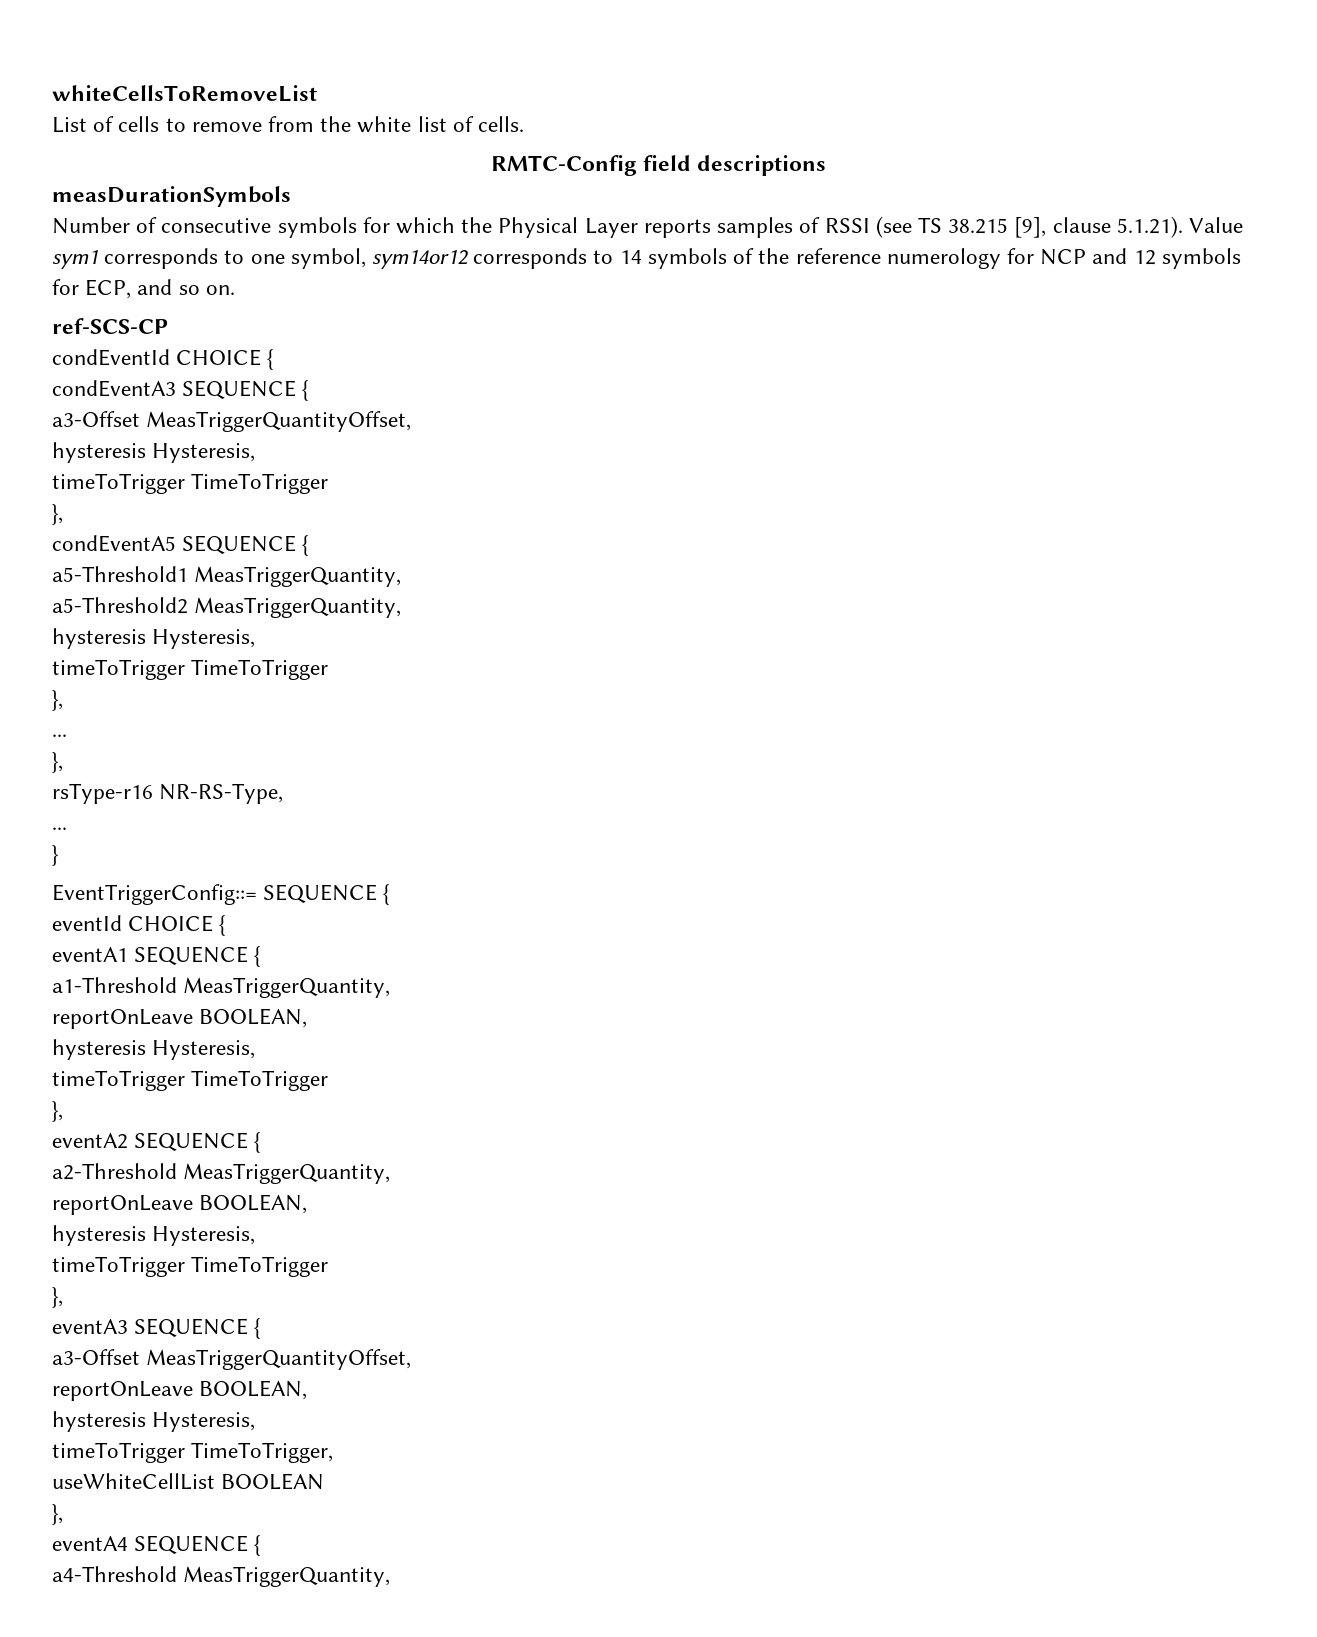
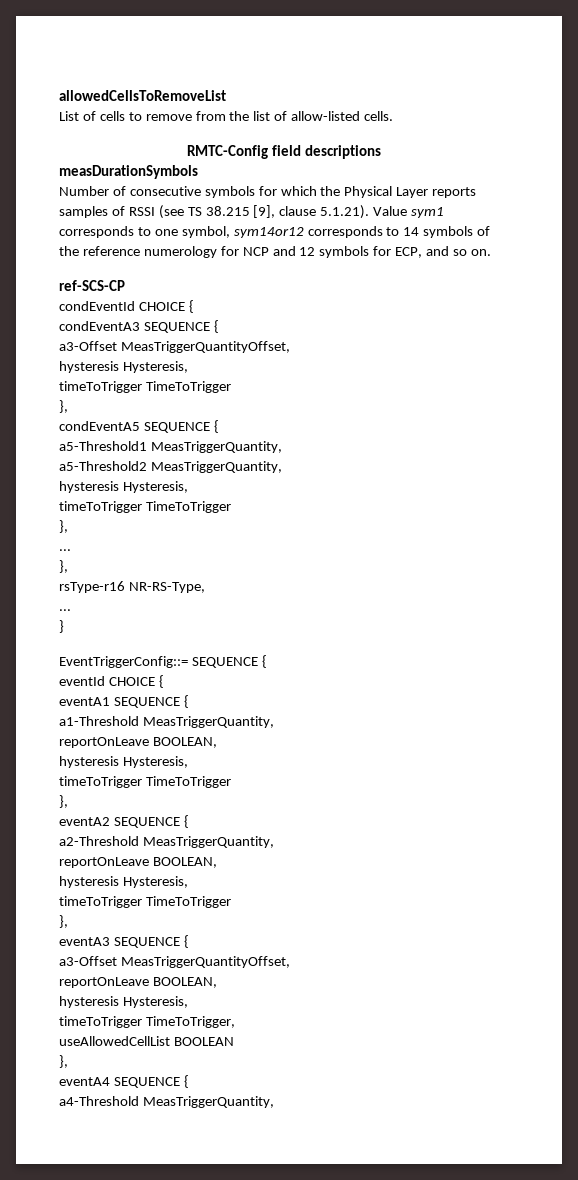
- whiteCellsToRemoveList
+ allowedCellsToRemoveList
- List of cells to remove from the white list of cells.
+ List of cells to remove from the list of allow-listed cells.
- useWhiteCellList BOOLEAN
+ useAllowedCellList BOOLEAN

